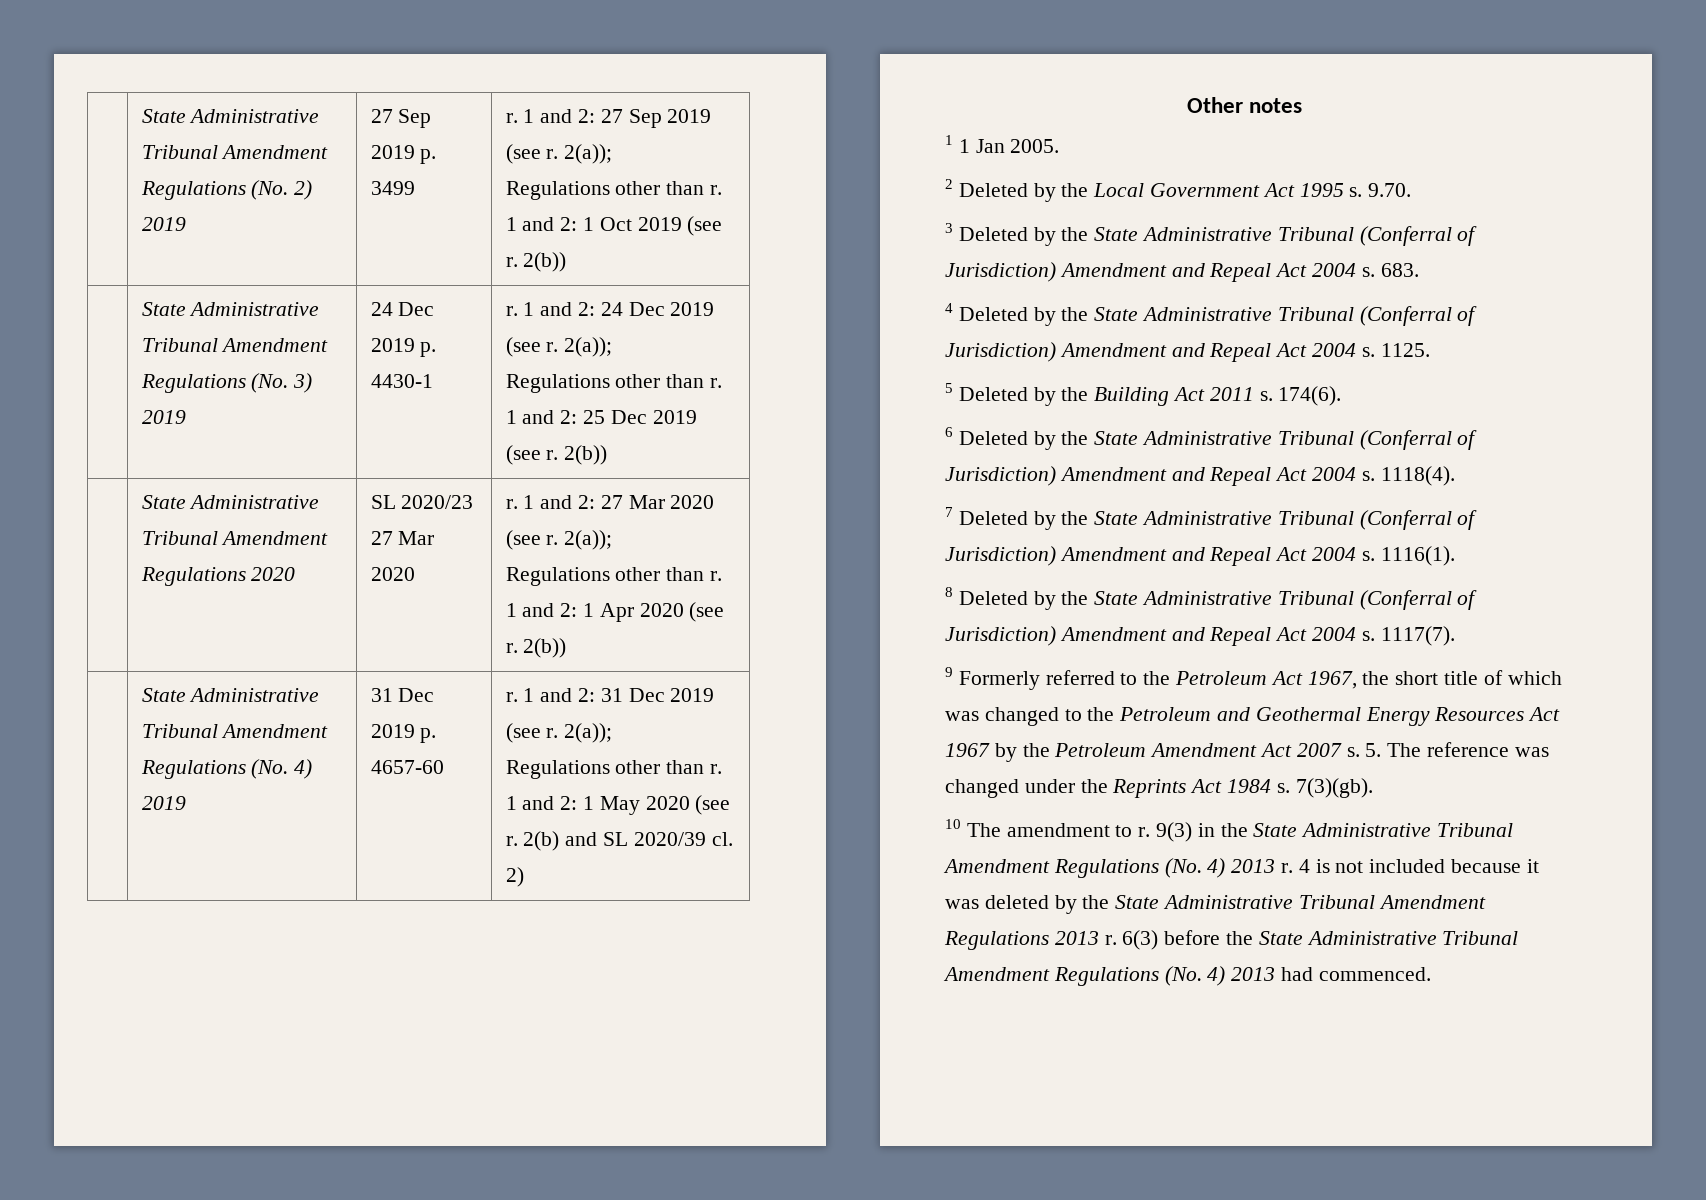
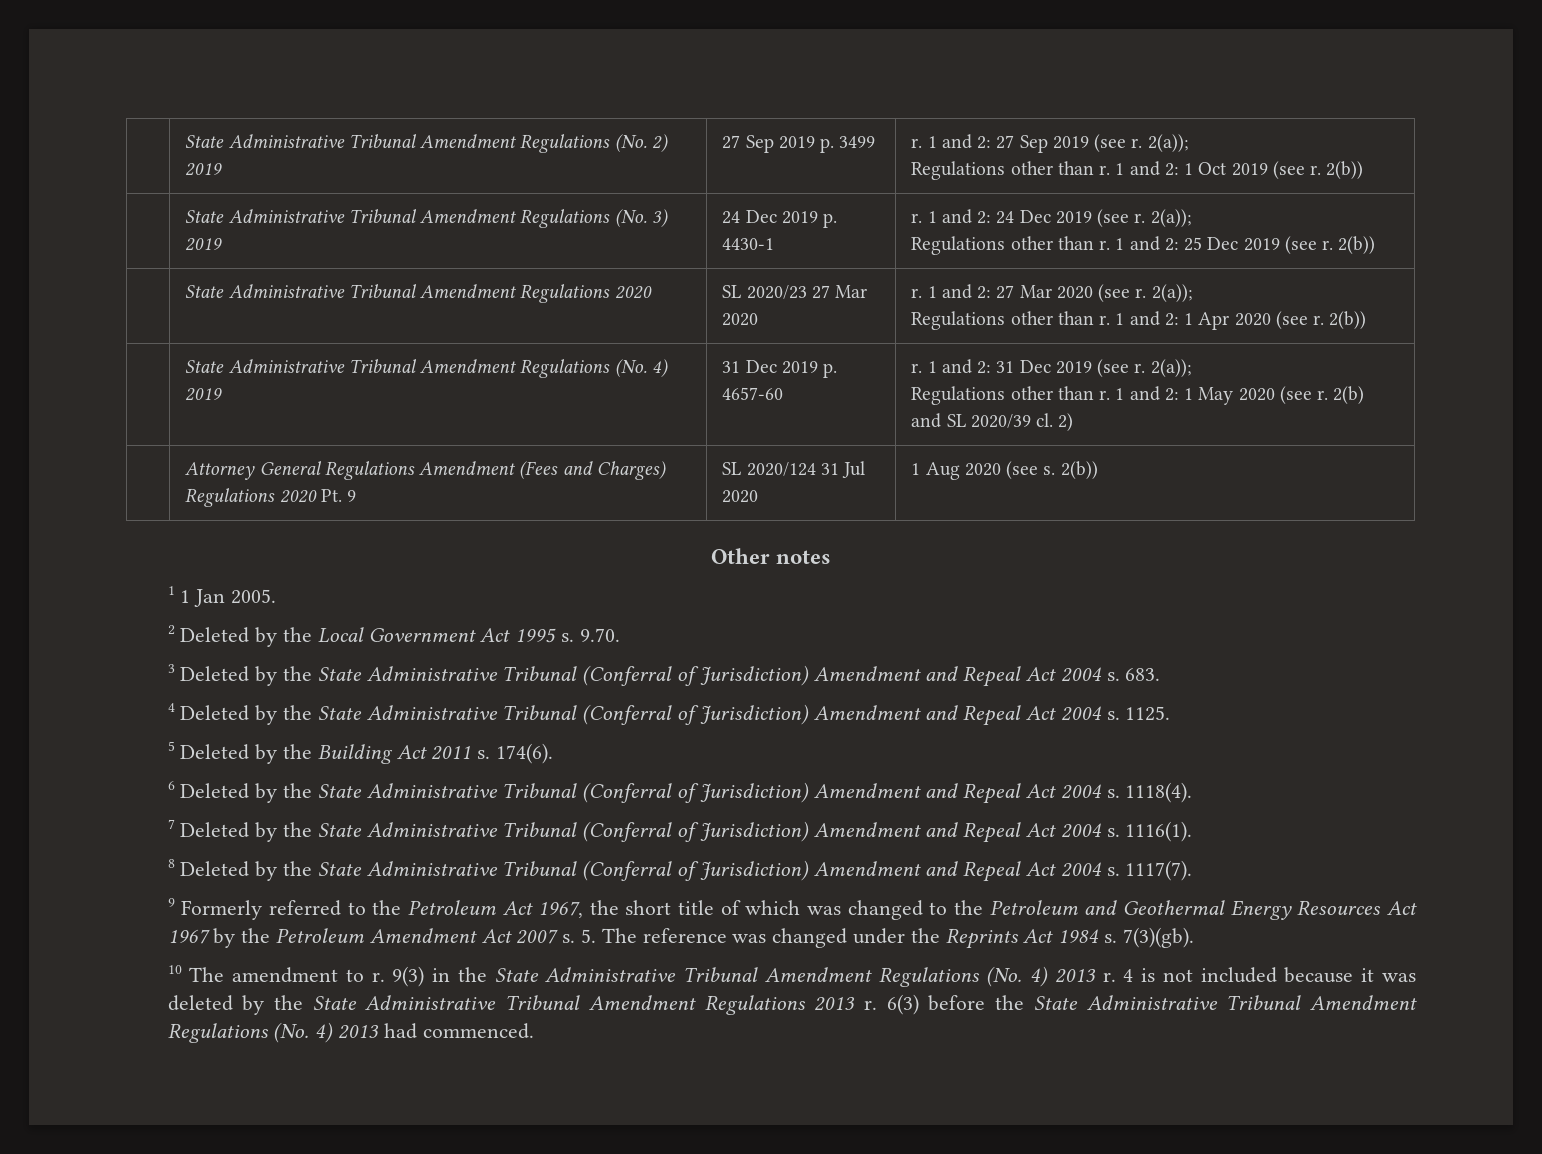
+ | Attorney General Regulations Amendment (Fees and Charges) Regulations 2020 Pt. 9 | SL 2020/124 31 Jul 2020 | 1 Aug 2020 (see s. 2(b))

